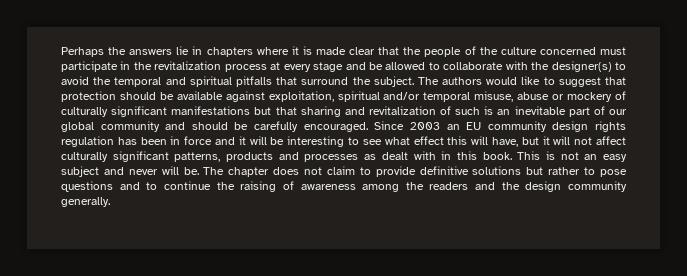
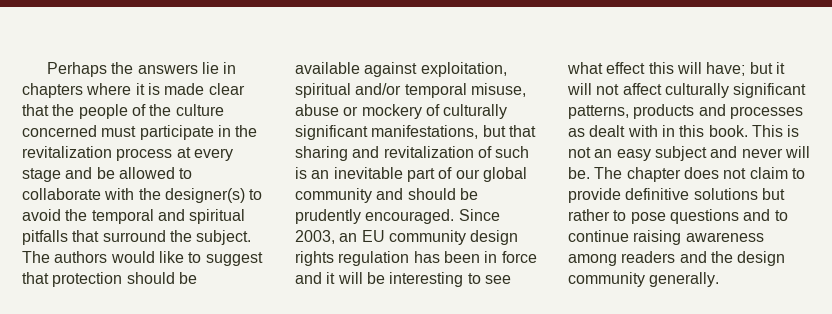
- The authors would like to suggest that protection should be available against exploitation, spiritual and/or temporal misuse, abuse or mockery of culturally significant manifestations but that sharing and revitalization of such is an inevitable part of our global community and should be carefully encouraged.
+ The authors would like to suggest that protection should be available against exploitation, spiritual and/or temporal misuse, abuse or mockery of culturally significant manifestations, but that sharing and revitalization of such is an inevitable part of our global community and should be prudently encouraged.
- Since 2003 an EU community design rights regulation has been in force and it will be interesting to see what effect this will have, but it will not affect culturally significant patterns, products and processes as dealt with in this book.
+ Since 2003, an EU community design rights regulation has been in force and it will be interesting to see what effect this will have; but it will not affect culturally significant patterns, products and processes as dealt with in this book.
- The chapter does not claim to provide definitive solutions but rather to pose questions and to continue the raising of awareness among the readers and the design community generally.
+ The chapter does not claim to provide definitive solutions but rather to pose questions and to continue raising awareness among readers and the design community generally.

